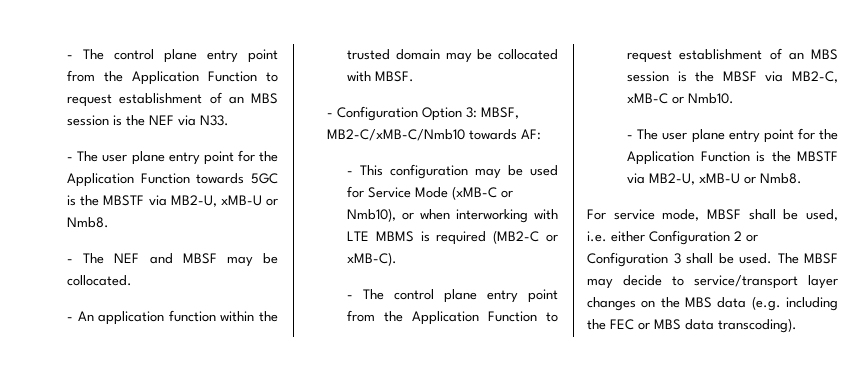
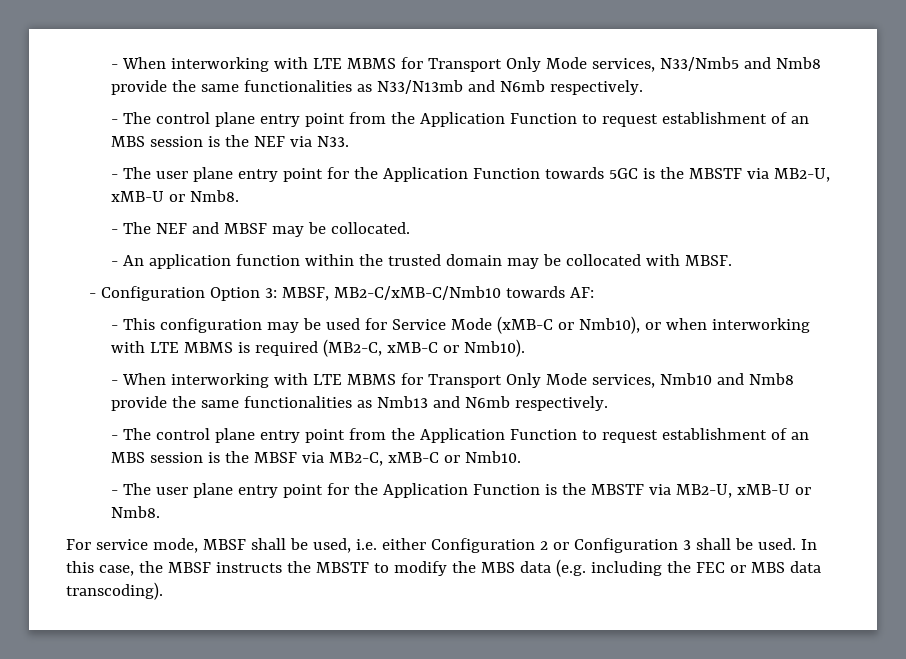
+ - When interworking with LTE MBMS for Transport Only Mode services, N33/Nmb5 and Nmb8 provide the same functionalities as N33/N13mb and N6mb respectively.
- - This configuration may be used for Service Mode (xMB-C or Nmb10), or when interworking with LTE MBMS is required (MB2-C or xMB-C).
+ - This configuration may be used for Service Mode (xMB-C or Nmb10), or when interworking with LTE MBMS is required (MB2-C, xMB-C or Nmb10).
+ - When interworking with LTE MBMS for Transport Only Mode services, Nmb10 and Nmb8 provide the same functionalities as Nmb13 and N6mb respectively.
- The MBSF may decide to service/transport layer changes on the MBS data (e.g. including the FEC or MBS data transcoding).
+ In this case, the MBSF instructs the MBSTF to modify the MBS data (e.g. including the FEC or MBS data transcoding).

